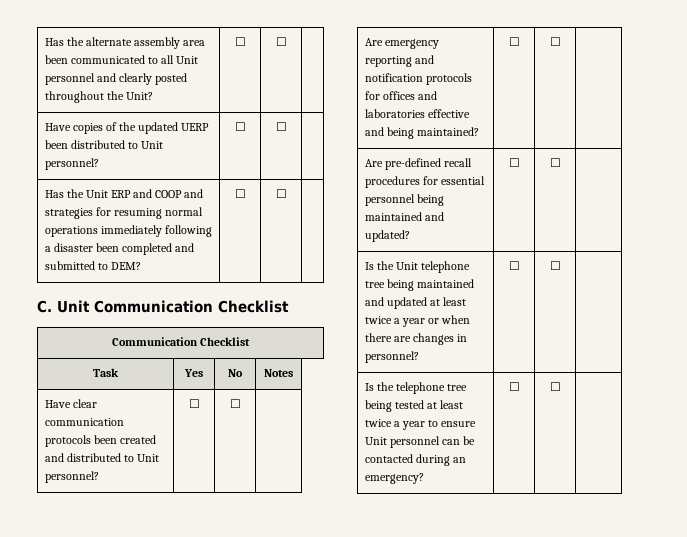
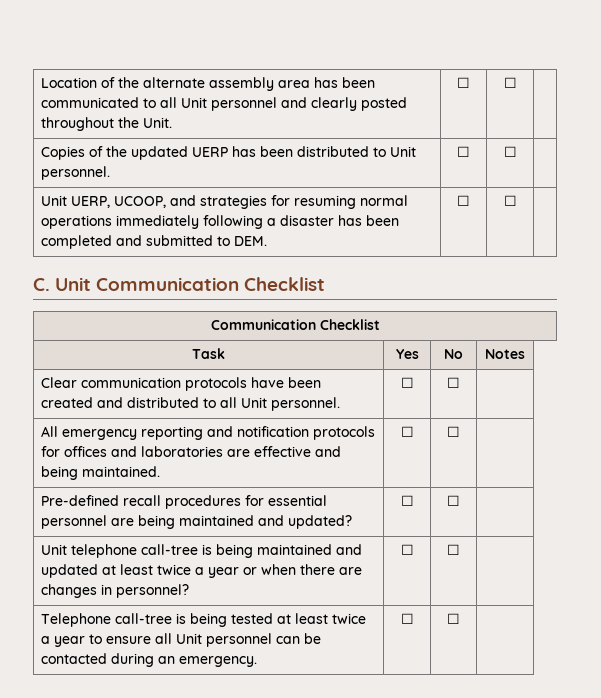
- Has the alternate assembly area been communicated to all Unit personnel and clearly posted throughout the Unit? | ☐ | ☐ |
- Have copies of the updated UERP been distributed to Unit personnel? | ☐ | ☐ |
- Has the Unit ERP and COOP and strategies for resuming normal operations immediately following a disaster been completed and submitted to DEM? | ☐ | ☐ |
+ Location of the alternate assembly area has been communicated to all Unit personnel and clearly posted throughout the Unit. | ☐ | ☐ |
+ Copies of the updated UERP has been distributed to Unit personnel. | ☐ | ☐ |
+ Unit UERP, UCOOP, and strategies for resuming normal operations immediately following a disaster has been completed and submitted to DEM. | ☐ | ☐ |
- Have clear communication protocols been created and distributed to Unit personnel? | ☐ | ☐ |
- Are emergency reporting and notification protocols for offices and laboratories effective and being maintained? | ☐ | ☐ |
- Are pre-defined recall procedures for essential personnel being maintained and updated? | ☐ | ☐ |
+ Clear communication protocols have been created and distributed to all Unit personnel. | ☐ | ☐ |
+ All emergency reporting and notification protocols for offices and laboratories are effective and being maintained. | ☐ | ☐ |
+ Pre-defined recall procedures for essential personnel are being maintained and updated? | ☐ | ☐ |
- Is the Unit telephone tree being maintained and updated at least twice a year or when there are changes in personnel? | ☐ | ☐ |
+ Unit telephone call-tree is being maintained and updated at least twice a year or when there are changes in personnel? | ☐ | ☐ |
- Is the telephone tree being tested at least twice a year to ensure Unit personnel can be contacted during an emergency? | ☐ | ☐ |
+ Telephone call-tree is being tested at least twice a year to ensure all Unit personnel can be contacted during an emergency. | ☐ | ☐ |

